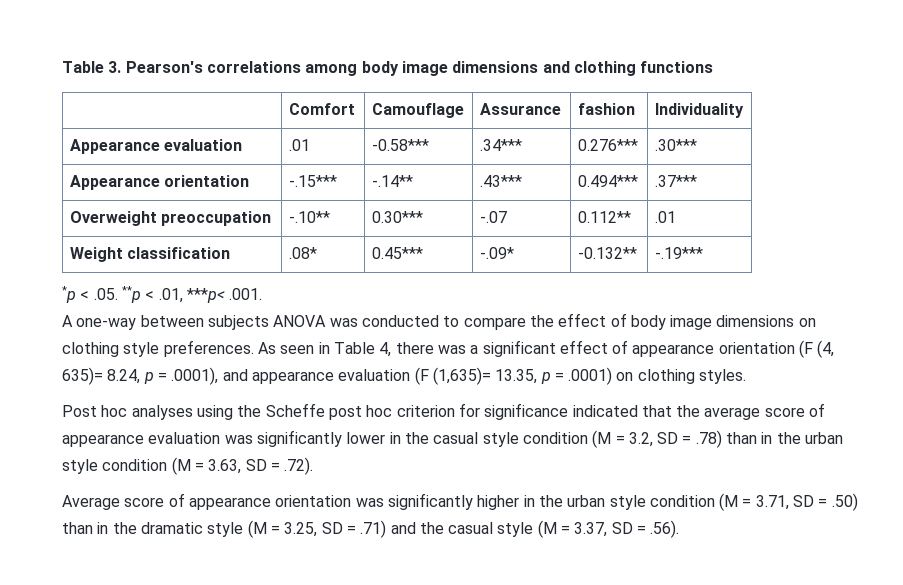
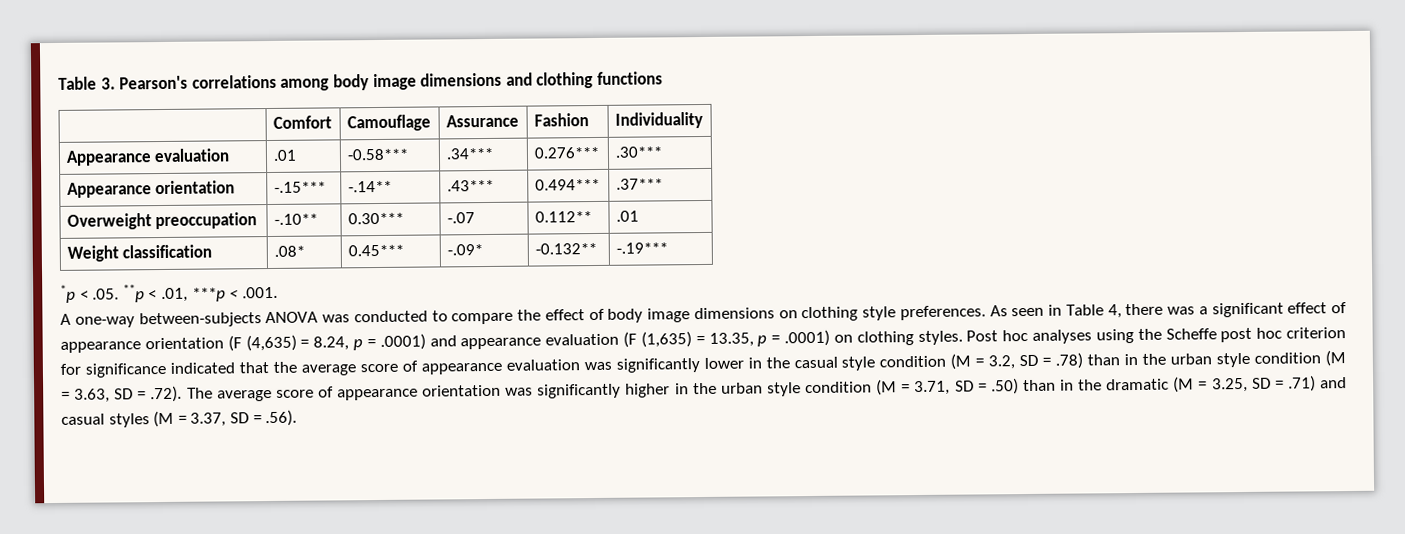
- | Comfort | Camouflage | Assurance | fashion | Individuality
+ | Comfort | Camouflage | Assurance | Fashion | Individuality
- *p < .05. **p < .01, ***p< .001.
+ *p < .05. **p < .01, ***p < .001.
- A one-way between subjects ANOVA was conducted to compare the effect of body image dimensions on clothing style preferences.
+ A one-way between-subjects ANOVA was conducted to compare the effect of body image dimensions on clothing style preferences.
- As seen in Table 4, there was a significant effect of appearance orientation (F (4, 635)= 8.24, p = .0001), and appearance evaluation (F (1,635)= 13.35, p = .0001) on clothing styles.
- Post hoc analyses using the Scheffe post hoc criterion for significance indicated that the average score of appearance evaluation was significantly lower in the casual style condition (M = 3.2, SD = .78) than in the urban style condition (M = 3.63, SD = .72).
- Average score of appearance orientation was significantly higher in the urban style condition (M = 3.71, SD = .50) than in the dramatic style (M = 3.25, SD = .71) and the casual style (M = 3.37, SD = .56).
+ As seen in Table 4, there was a significant effect of appearance orientation (F (4,635) = 8.24, p = .0001) and appearance evaluation (F (1,635) = 13.35, p = .0001) on clothing styles. Post hoc analyses using the Scheffe post hoc criterion for significance indicated that the average score of appearance evaluation was significantly lower in the casual style condition (M = 3.2, SD = .78) than in the urban style condition (M = 3.63, SD = .72). The average score of appearance orientation was significantly higher in the urban style condition (M = 3.71, SD = .50) than in the dramatic (M = 3.25, SD = .71) and casual styles (M = 3.37, SD = .56).

